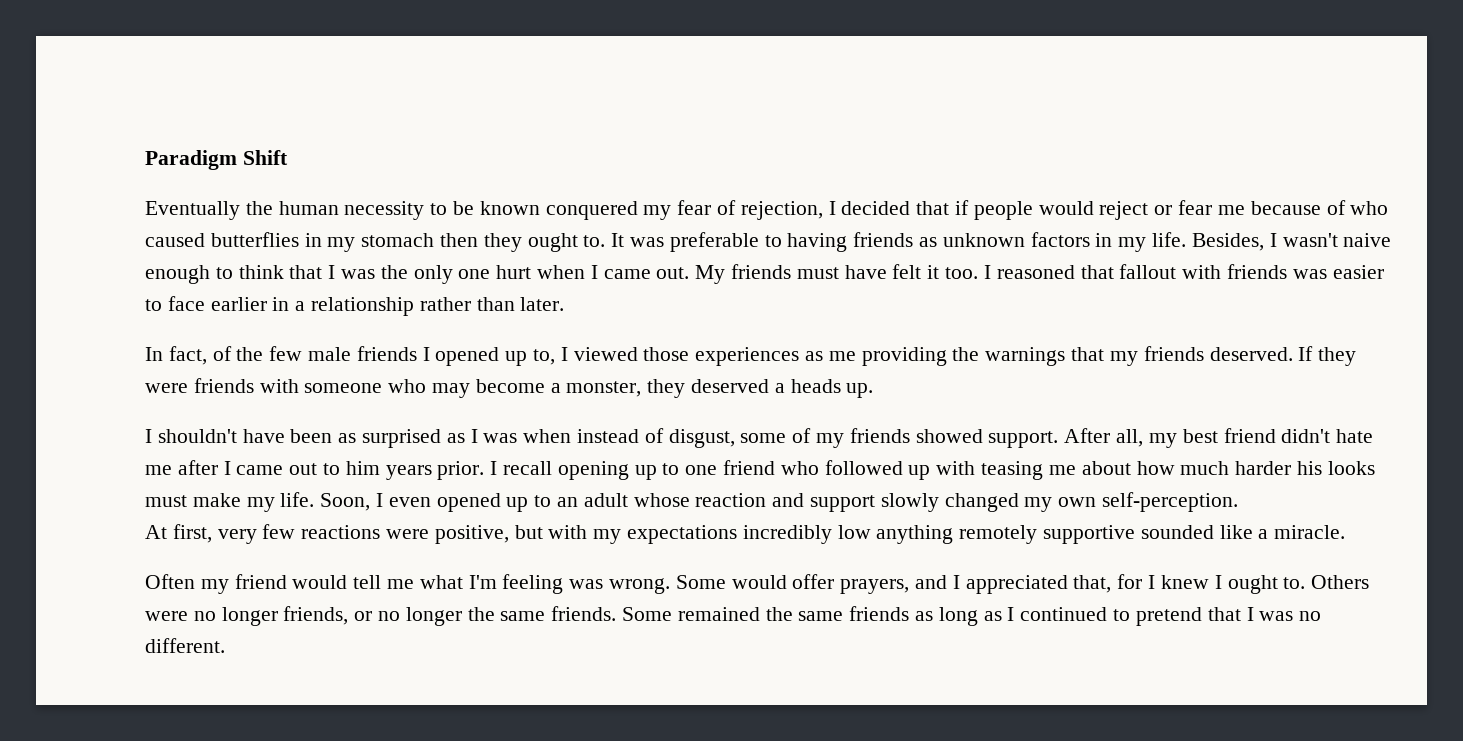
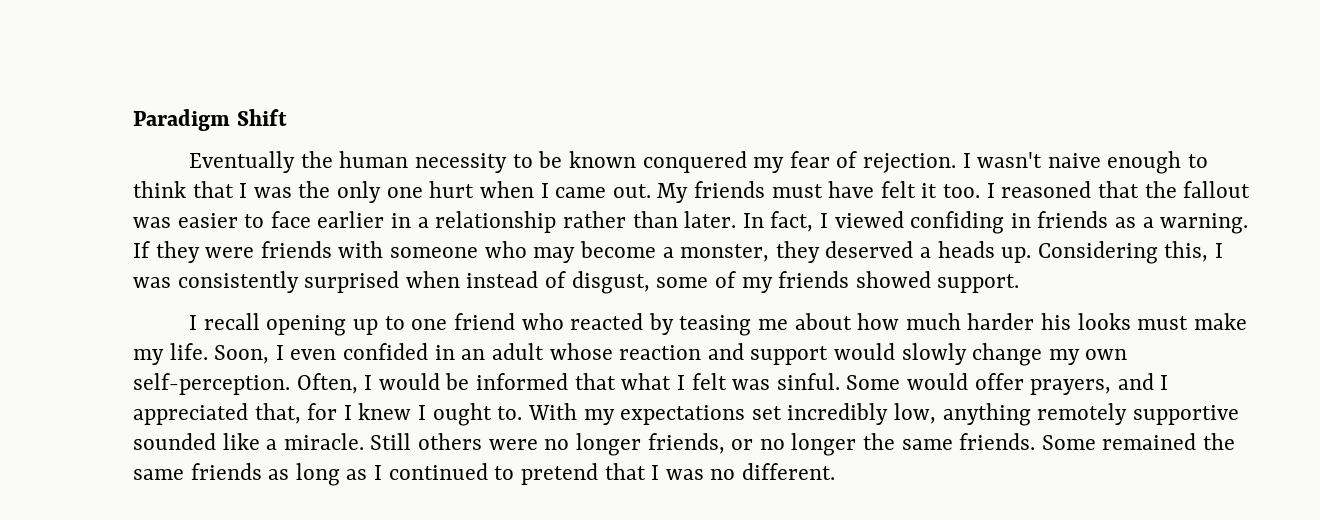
- Eventually the human necessity to be known conquered my fear of rejection, I decided that if people would reject or fear me because of who caused butterflies in my stomach then they ought to. It was preferable to having friends as unknown factors in my life. Besides, I wasn't naive enough to think that I was the only one hurt when I came out.
+ Eventually the human necessity to be known conquered my fear of rejection. I wasn't naive enough to think that I was the only one hurt when I came out.
- I reasoned that fallout with friends was easier to face earlier in a relationship rather than later.
- In fact, of the few male friends I opened up to, I viewed those experiences as me providing the warnings that my friends deserved.
+ I reasoned that the fallout was easier to face earlier in a relationship rather than later. In fact, I viewed confiding in friends as a warning.
- If they were friends with someone who may become a monster, they deserved a heads up.
- I shouldn't have been as surprised as I was when instead of disgust, some of my friends showed support. After all, my best friend didn't hate me after I came out to him years prior. I recall opening up to one friend who followed up with teasing me about how much harder his looks must make my life.
+ If they were friends with someone who may become a monster, they deserved a heads up. Considering this, I was consistently surprised when instead of disgust, some of my friends showed support.
+ I recall opening up to one friend who reacted by teasing me about how much harder his looks must make my life.
- Soon, I even opened up to an adult whose reaction and support slowly changed my own self-perception.
- At first, very few reactions were positive, but with my expectations incredibly low anything remotely supportive sounded like a miracle.
- Often my friend would tell me what I'm feeling was wrong.
+ Soon, I even confided in an adult whose reaction and support would slowly change my own self-perception. Often, I would be informed that what I felt was sinful.
- Others were no longer friends, or no longer the same friends.
+ With my expectations set incredibly low, anything remotely supportive sounded like a miracle. Still others were no longer friends, or no longer the same friends.

